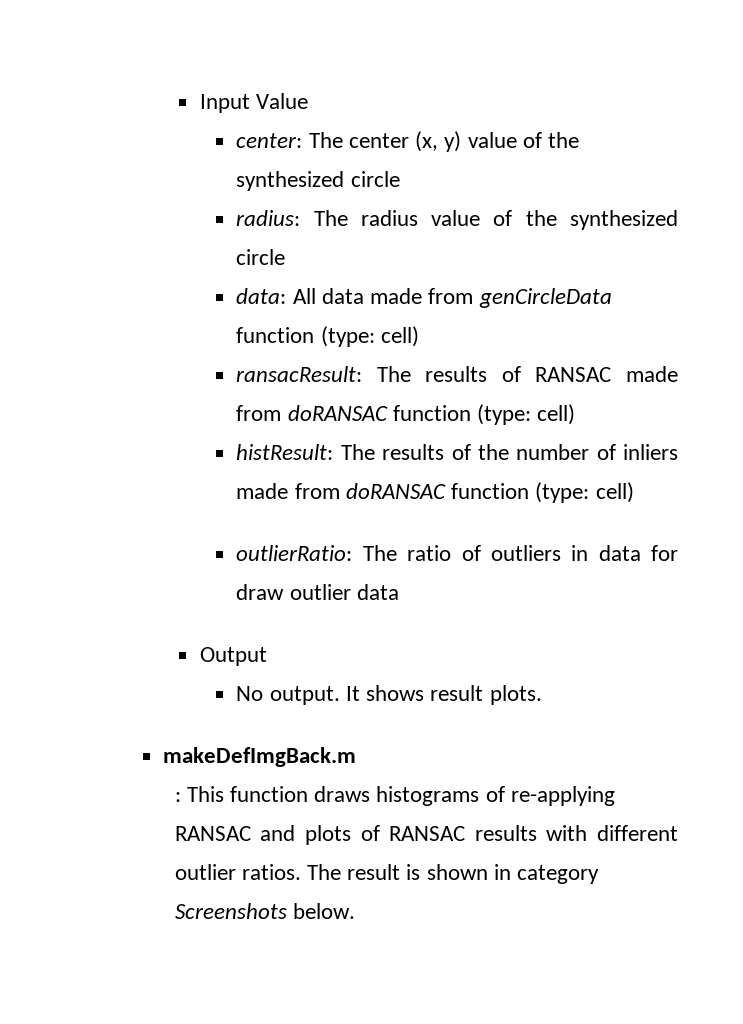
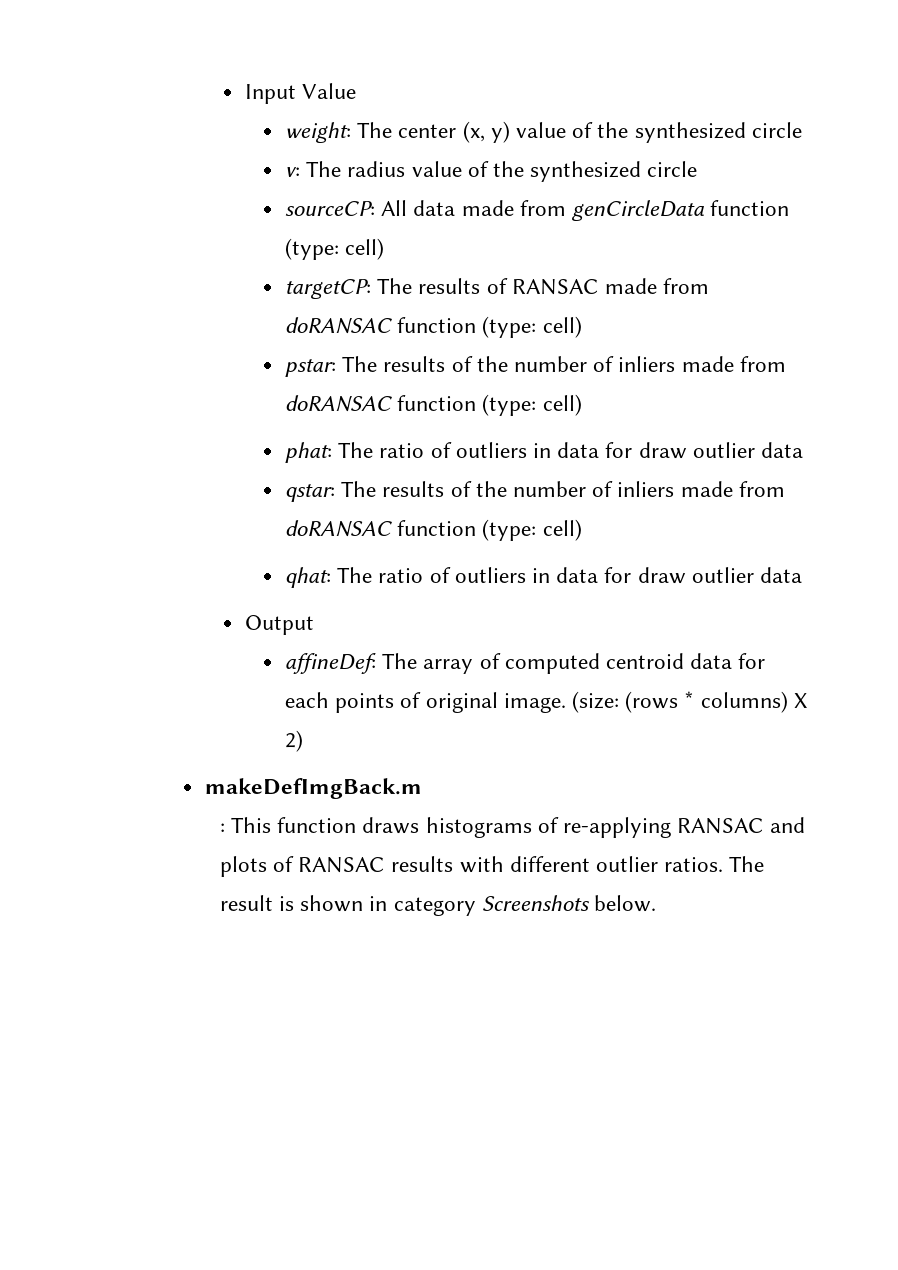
- center: The center (x, y) value of the synthesized circle
+ weight: The center (x, y) value of the synthesized circle
- radius: The radius value of the synthesized circle
+ v: The radius value of the synthesized circle
- data: All data made from genCircleData function (type: cell)
+ sourceCP: All data made from genCircleData function (type: cell)
- ransacResult: The results of RANSAC made from doRANSAC function (type: cell)
+ targetCP: The results of RANSAC made from doRANSAC function (type: cell)
- histResult: The results of the number of inliers made from doRANSAC function (type: cell)
+ pstar: The results of the number of inliers made from doRANSAC function (type: cell)
- outlierRatio: The ratio of outliers in data for draw outlier data
+ phat: The ratio of outliers in data for draw outlier data
+ qstar: The results of the number of inliers made from doRANSAC function (type: cell)
+ qhat: The ratio of outliers in data for draw outlier data
- No output. It shows result plots.
+ affineDef: The array of computed centroid data for each points of original image. (size: (rows * columns) X 2)

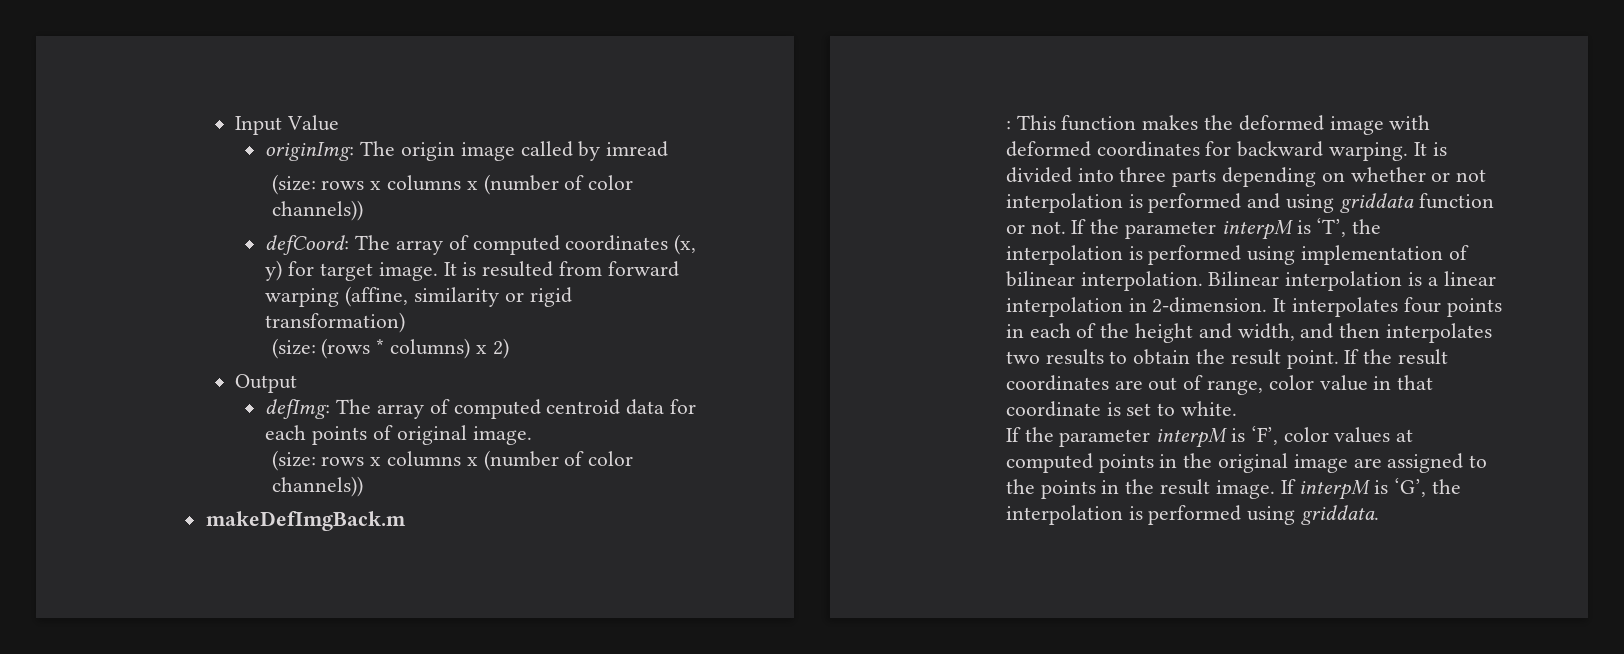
- weight: The center (x, y) value of the synthesized circle
- v: The radius value of the synthesized circle
- sourceCP: All data made from genCircleData function (type: cell)
- targetCP: The results of RANSAC made from doRANSAC function (type: cell)
- pstar: The results of the number of inliers made from doRANSAC function (type: cell)
- phat: The ratio of outliers in data for draw outlier data
- qstar: The results of the number of inliers made from doRANSAC function (type: cell)
- qhat: The ratio of outliers in data for draw outlier data
+ originImg: The origin image called by imread
+ (size: rows x columns x (number of color channels))
+ defCoord: The array of computed coordinates (x, y) for target image. It is resulted from forward warping (affine, similarity or rigid transformation)
+ (size: (rows * columns) x 2)
- affineDef: The array of computed centroid data for each points of original image. (size: (rows * columns) X 2)
+ defImg: The array of computed centroid data for each points of original image.
+ (size: rows x columns x (number of color channels))
  makeDefImgBack.m
- : This function draws histograms of re-applying RANSAC and plots of RANSAC results with different outlier ratios. The result is shown in category Screenshots below.
+ : This function makes the deformed image with deformed coordinates for backward warping. It is divided into three parts depending on whether or not interpolation is performed and using griddata function or not. If the parameter interpM is ‘T’, the interpolation is performed using implementation of bilinear interpolation. Bilinear interpolation is a linear interpolation in 2-dimension. It interpolates four points in each of the height and width, and then interpolates two results to obtain the result point. If the result coordinates are out of range, color value in that coordinate is set to white.
+ If the parameter interpM is ‘F’, color values at computed points in the original image are assigned to the points in the result image. If interpM is ‘G’, the interpolation is performed using griddata.

